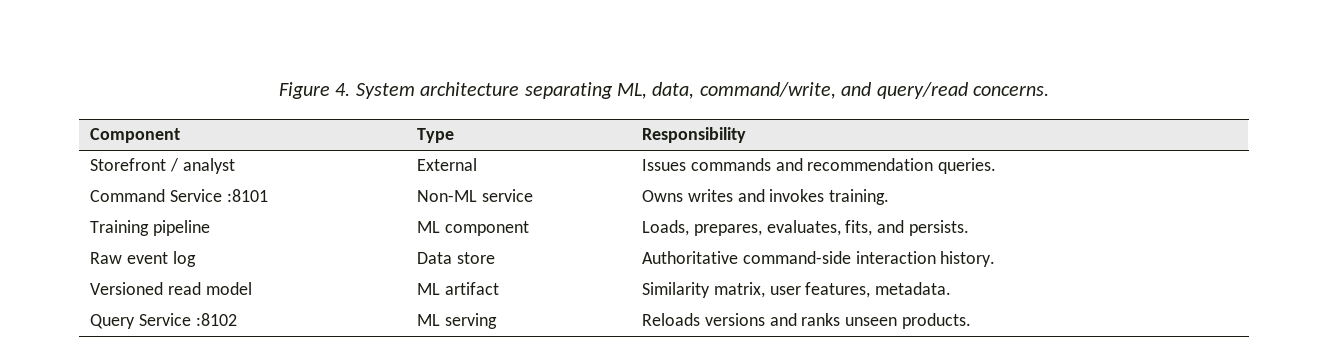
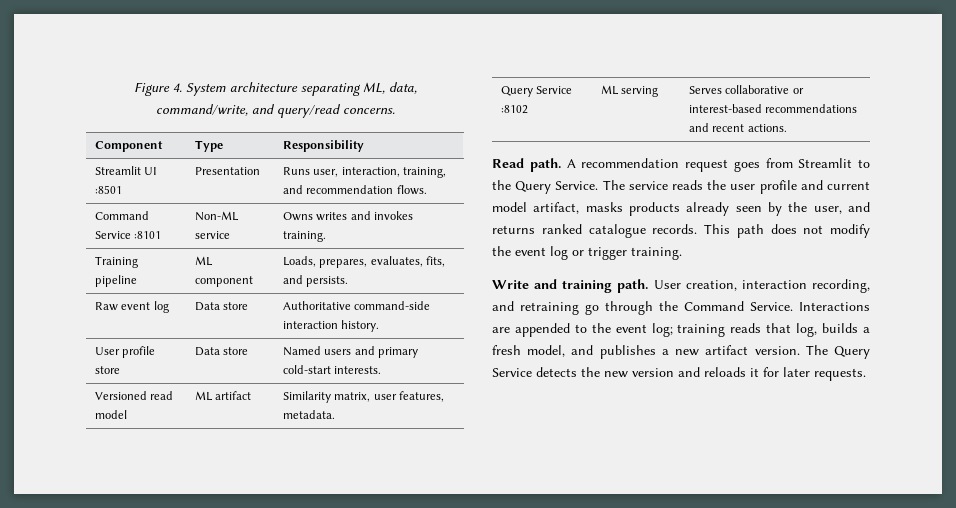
- Storefront / analyst | External | Issues commands and recommendation queries.
+ Streamlit UI :8501 | Presentation | Runs user, interaction, training, and recommendation flows.
+ User profile store | Data store | Named users and primary cold-start interests.
- Query Service :8102 | ML serving | Reloads versions and ranks unseen products.
+ Query Service :8102 | ML serving | Serves collaborative or interest-based recommendations and recent actions.
+ Read path. A recommendation request goes from Streamlit to the Query Service. The service reads the user profile and current model artifact, masks products already seen by the user, and returns ranked catalogue records. This path does not modify the event log or trigger training.
+ Write and training path. User creation, interaction recording, and retraining go through the Command Service. Interactions are appended to the event log; training reads that log, builds a fresh model, and publishes a new artifact version. The Query Service detects the new version and reloads it for later requests.

